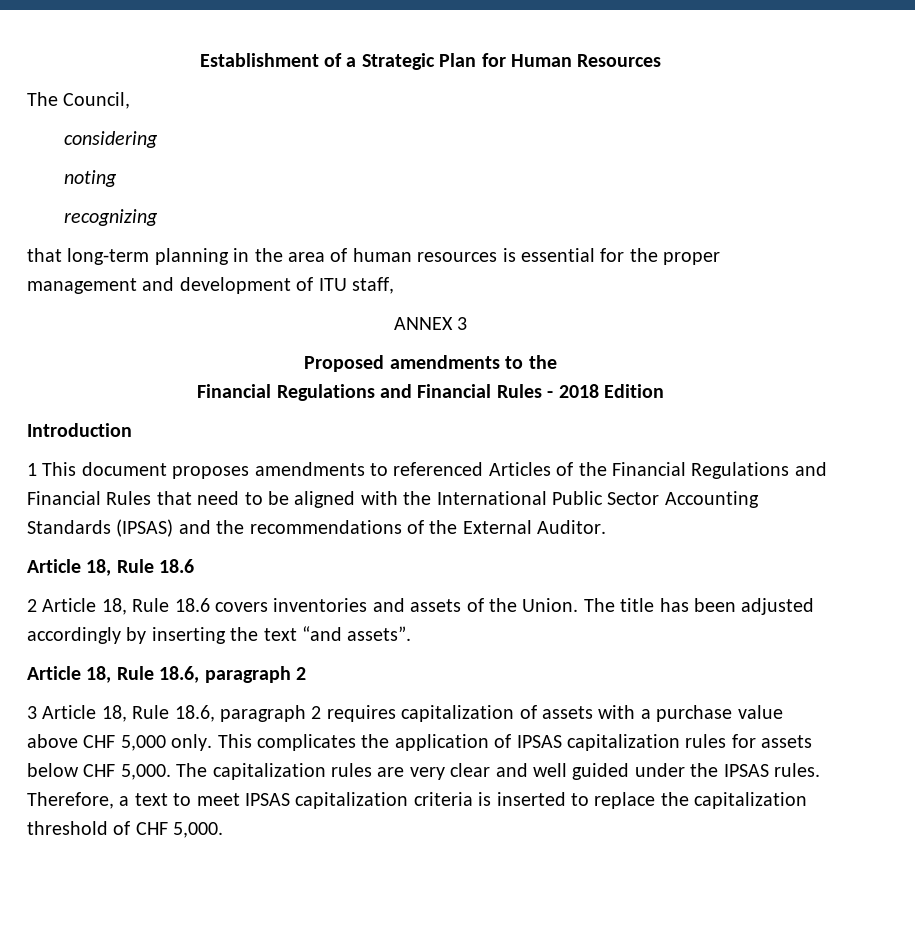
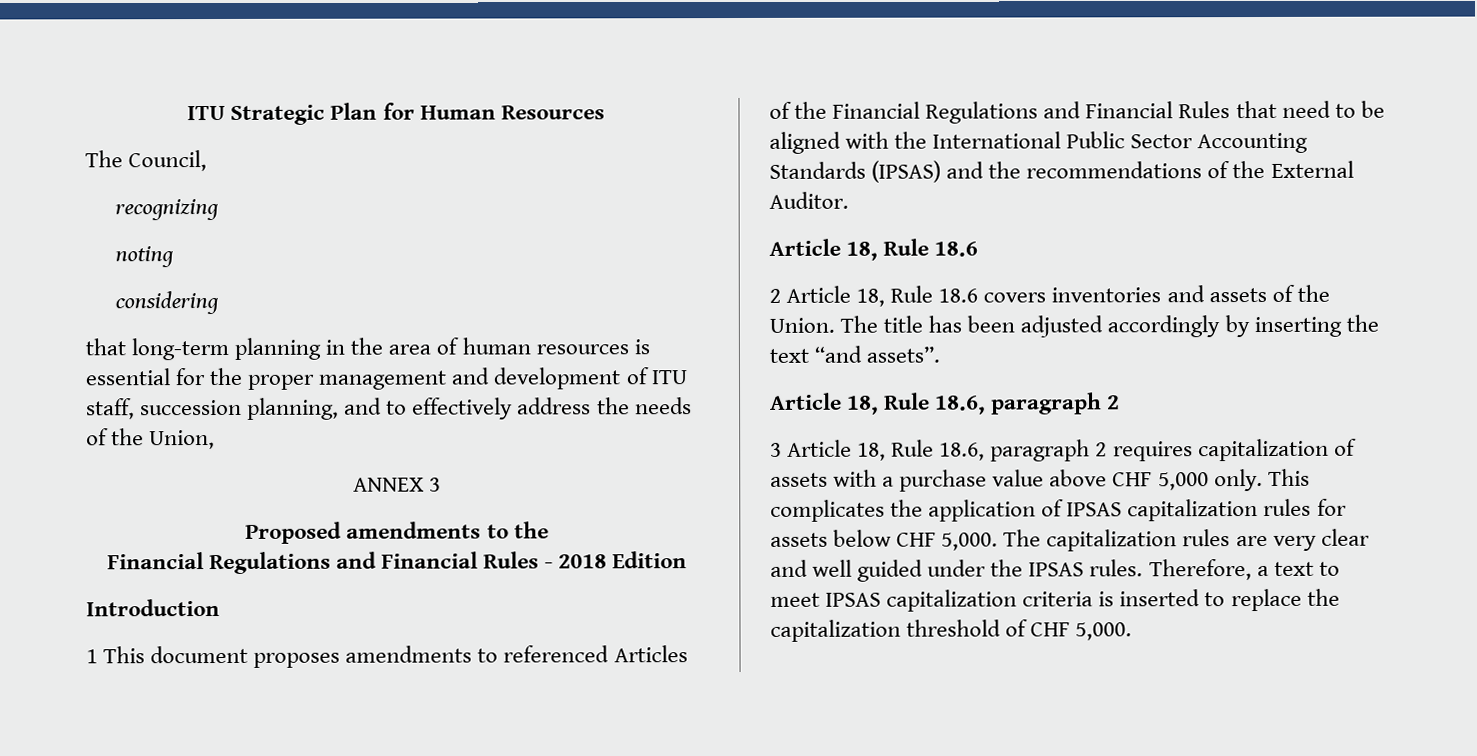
- Establishment of a Strategic Plan for Human Resources
+ ITU Strategic Plan for Human Resources
- considering
+ recognizing
- recognizing
+ considering
- that long-term planning in the area of human resources is essential for the proper management and development of ITU staff,
+ that long-term planning in the area of human resources is essential for the proper management and development of ITU staff, succession planning, and to effectively address the needs of the Union,

